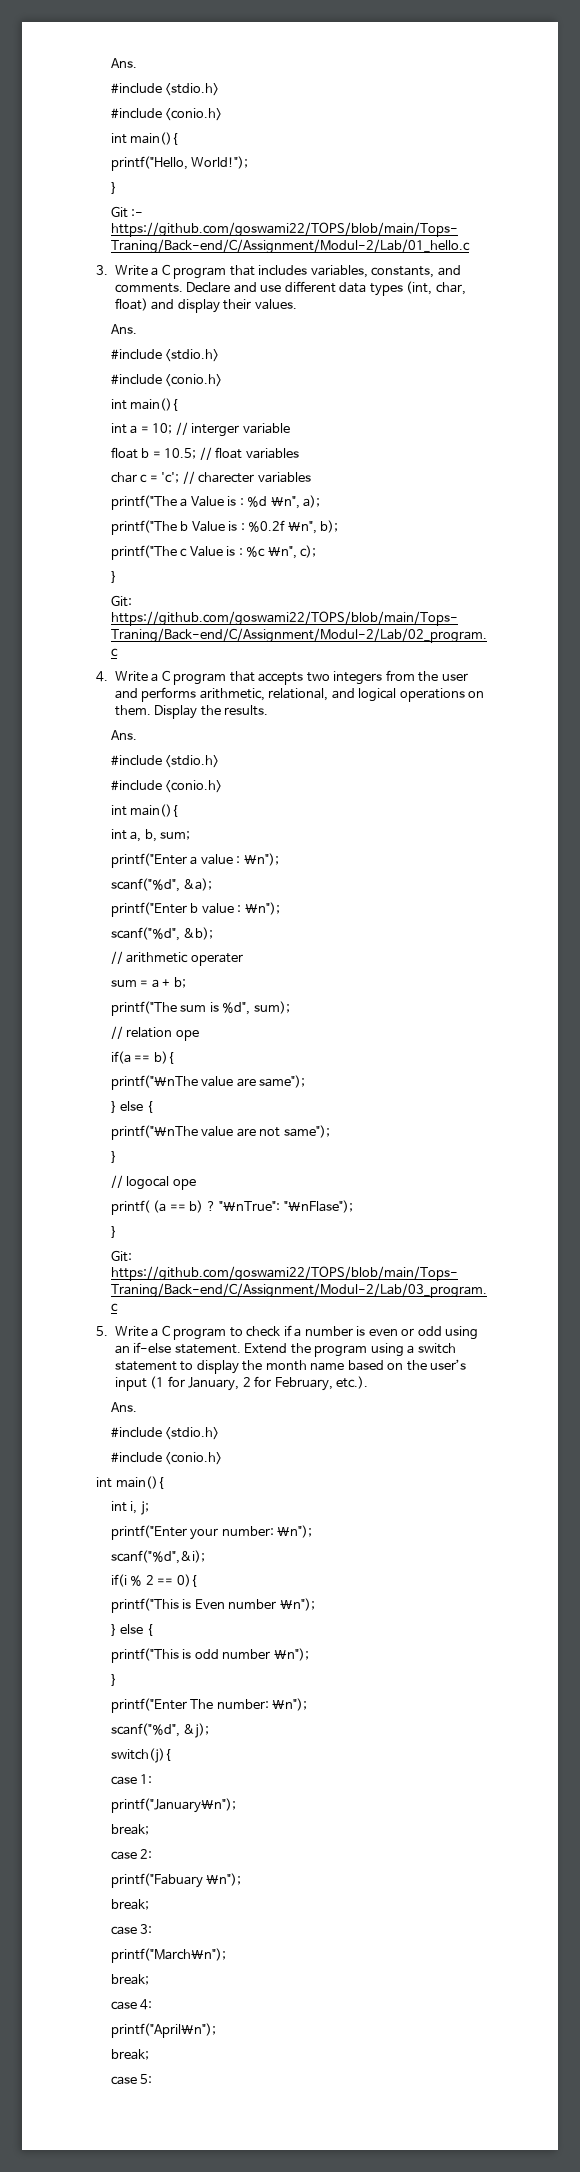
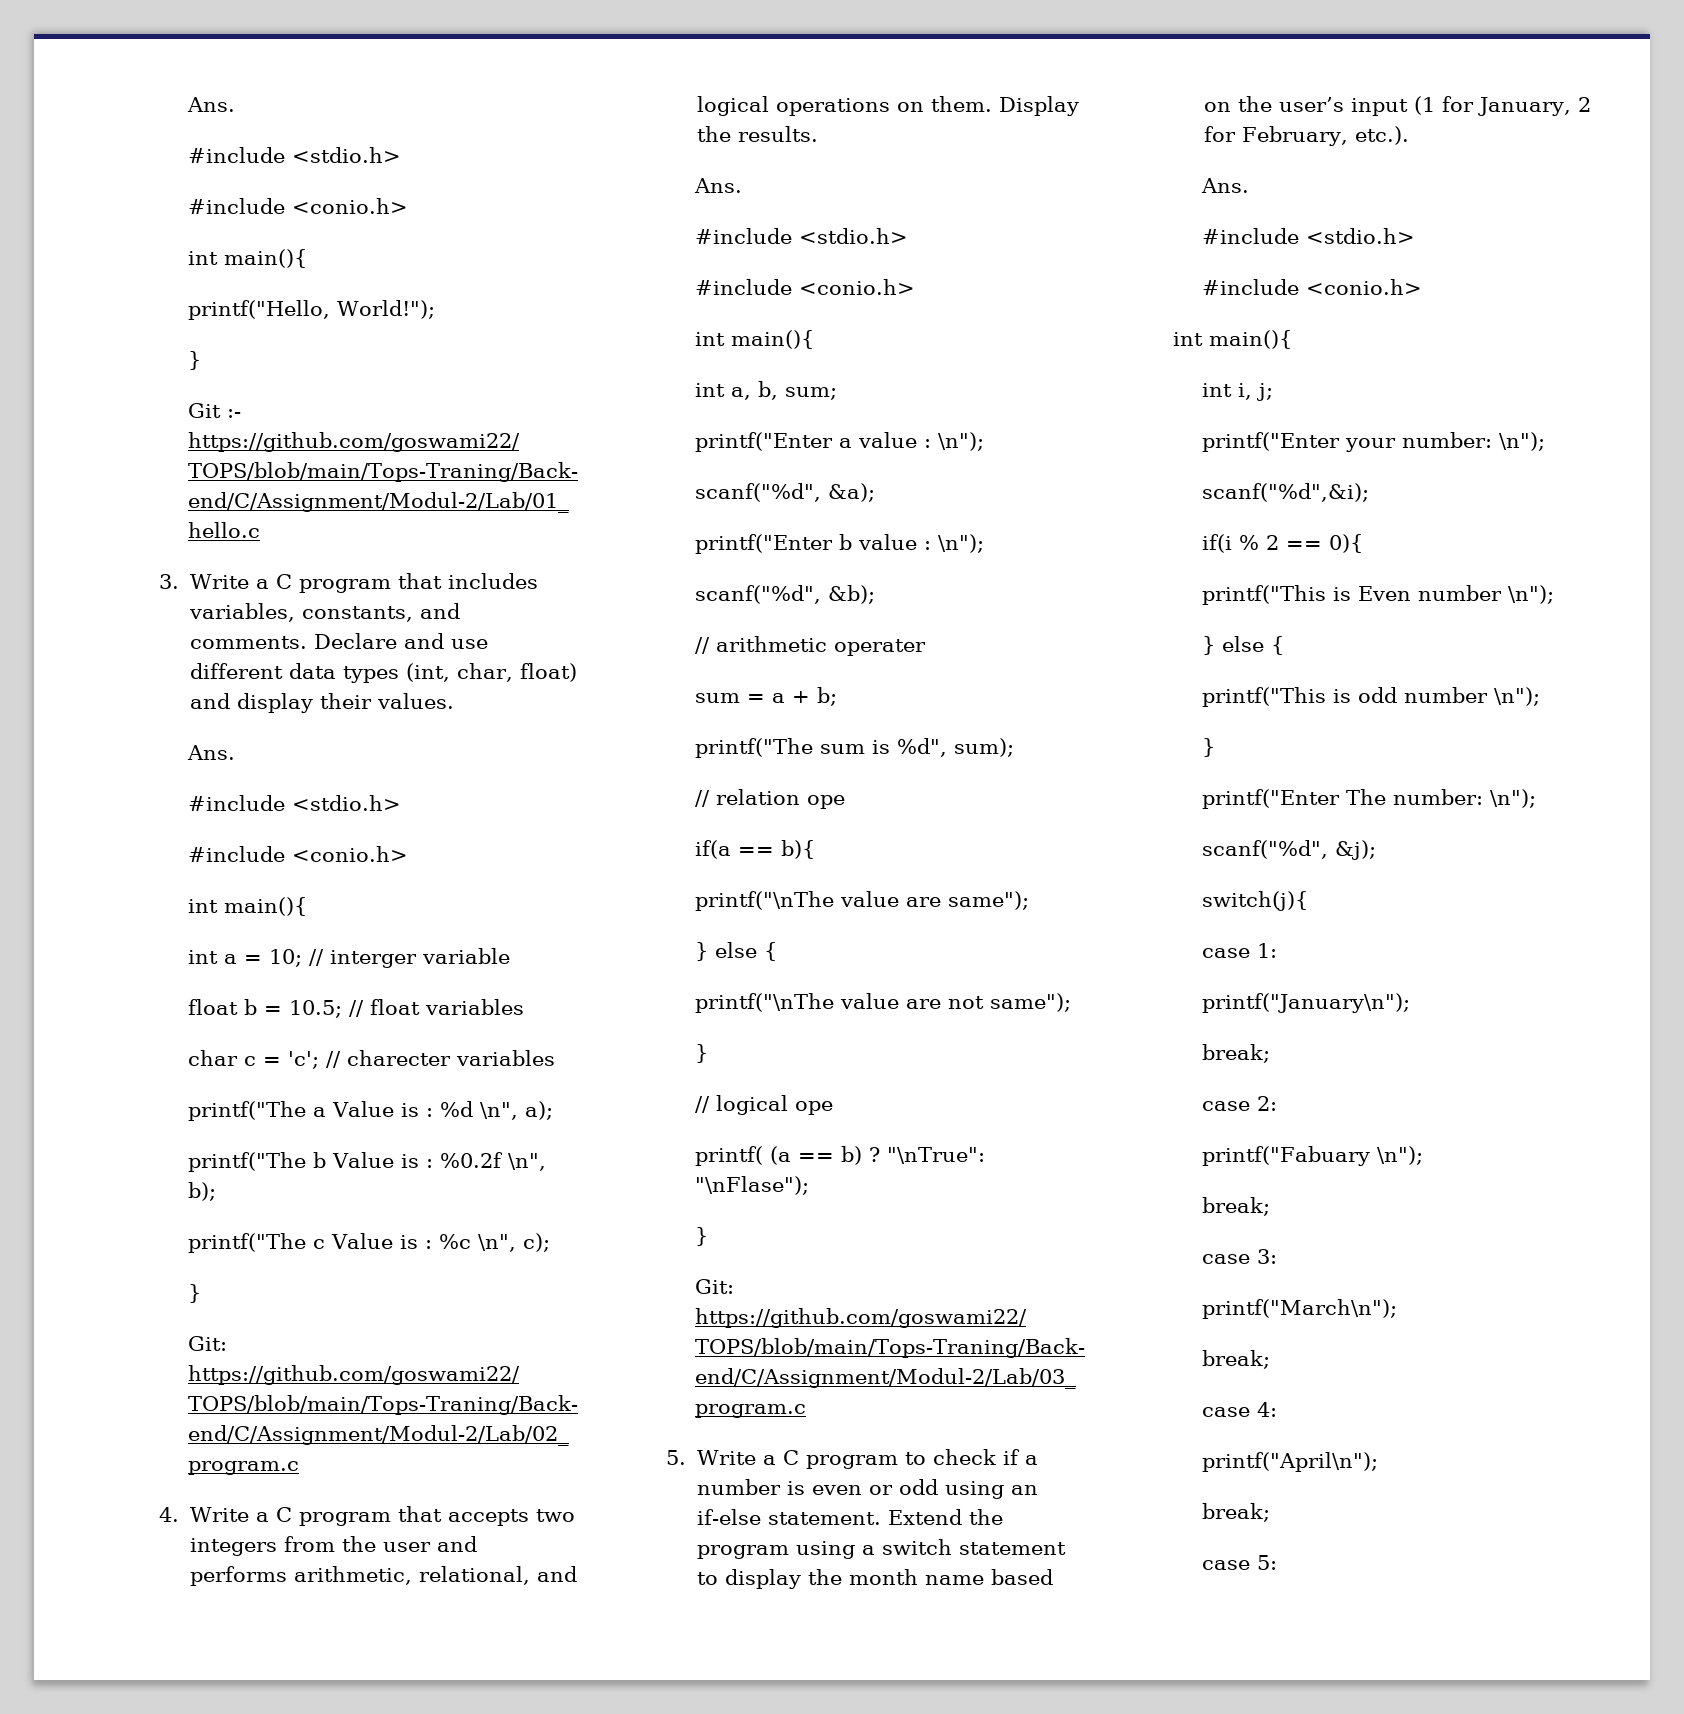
- // logocal ope
+ // logical ope

